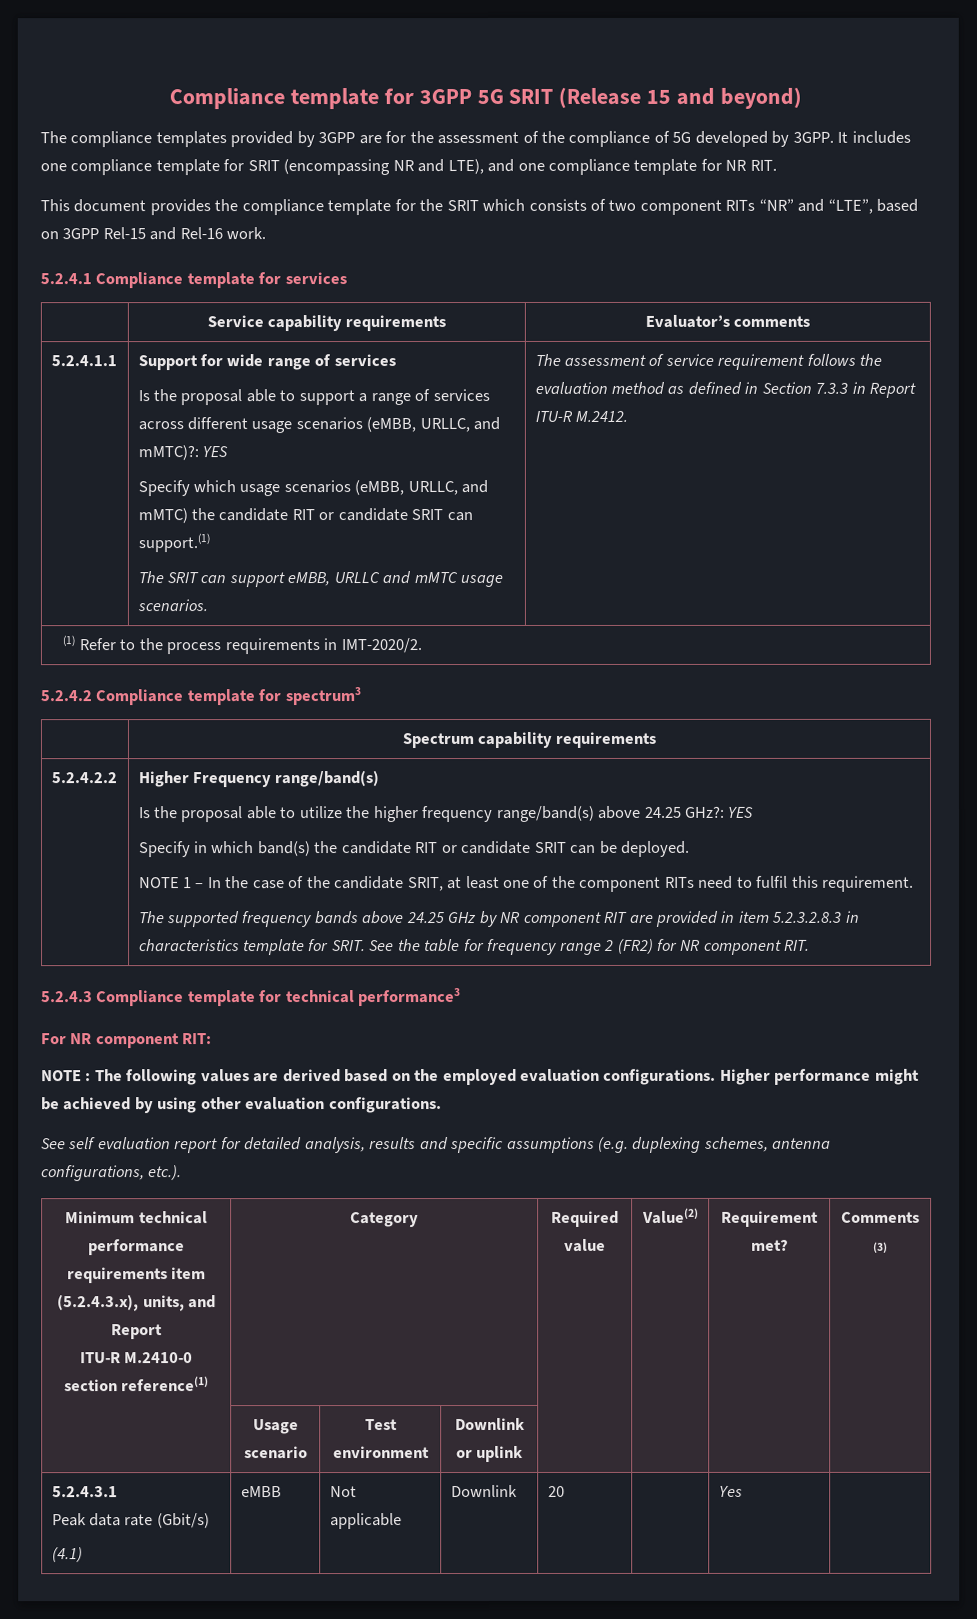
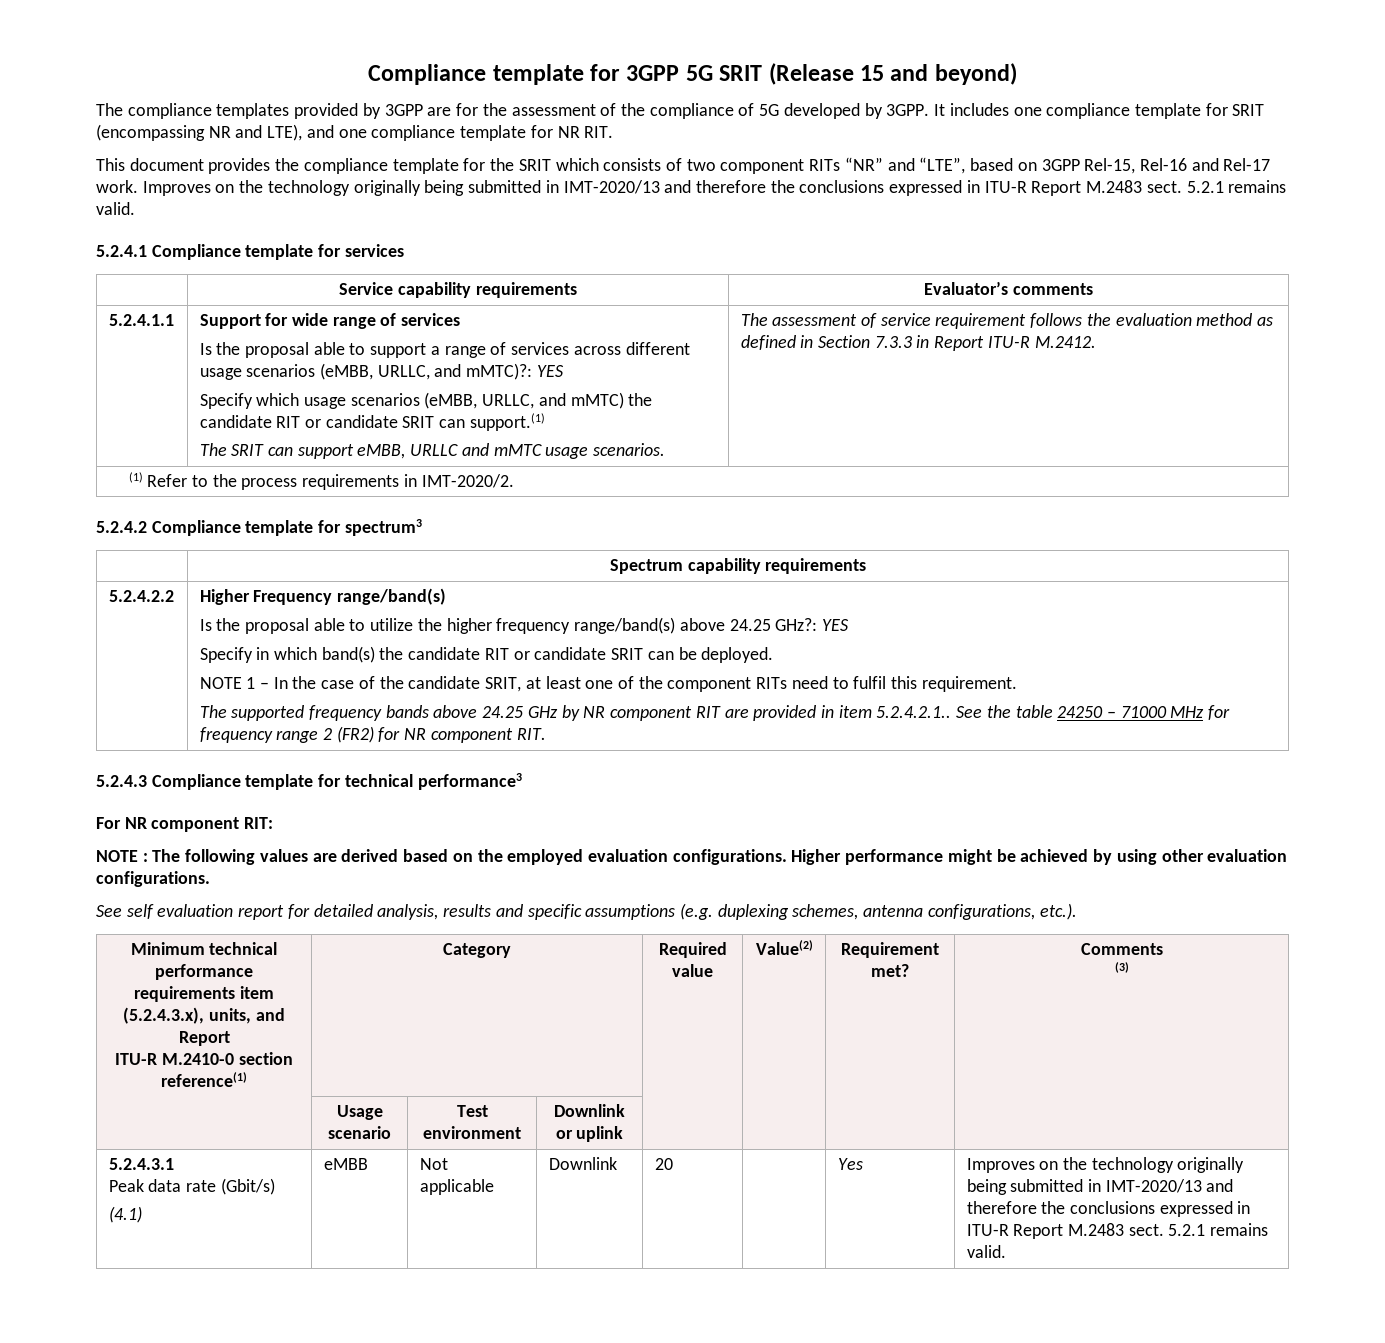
- This document provides the compliance template for the SRIT which consists of two component RITs “NR” and “LTE”, based on 3GPP Rel-15 and Rel-16 work.
+ This document provides the compliance template for the SRIT which consists of two component RITs “NR” and “LTE”, based on 3GPP Rel-15, Rel-16 and Rel-17 work. Improves on the technology originally being submitted in IMT-2020/13 and therefore the conclusions expressed in ITU-R Report M.2483 sect. 5.2.1 remains valid.
- The supported frequency bands above 24.25 GHz by NR component RIT are provided in item 5.2.3.2.8.3 in characteristics template for SRIT. See the table for frequency range 2 (FR2) for NR component RIT.
+ The supported frequency bands above 24.25 GHz by NR component RIT are provided in item 5.2.4.2.1.. See the table 24250 – 71000 MHz for frequency range 2 (FR2) for NR component RIT.
  5.2.4.3.1
  Peak data rate (Gbit/s)
- (4.1) | eMBB | Not applicable | Downlink | 20 | | Yes |
+ (4.1) | eMBB | Not applicable | Downlink | 20 | | Yes | Improves on the technology originally being submitted in IMT-2020/13 and therefore the conclusions expressed in ITU-R Report M.2483 sect. 5.2.1 remains valid.

